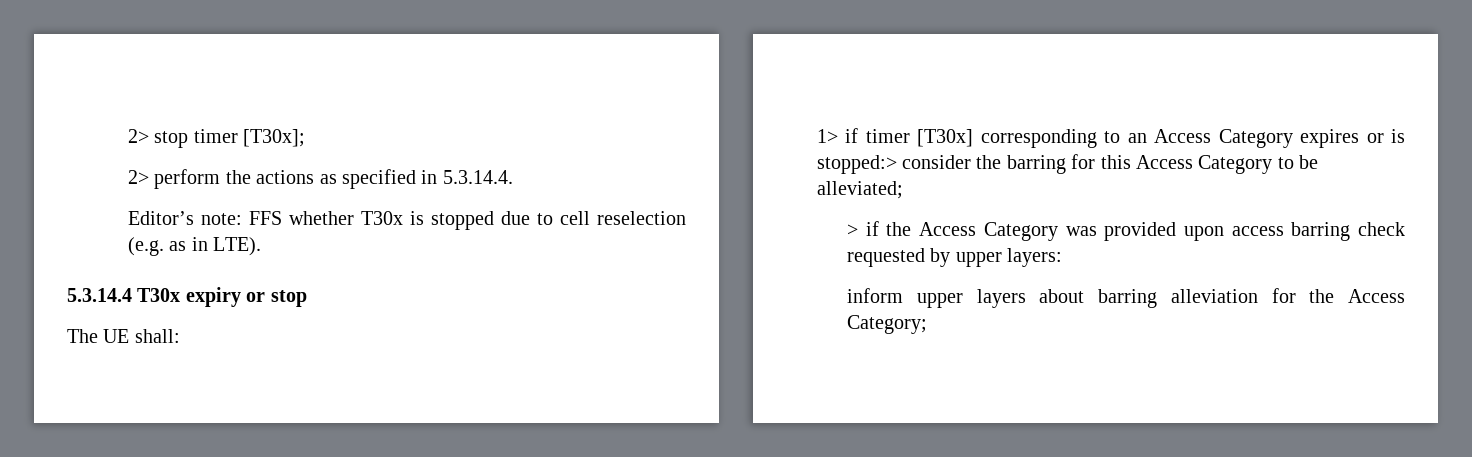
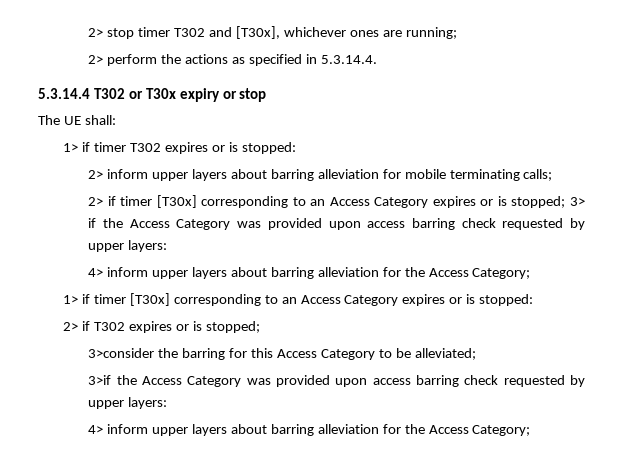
- 2> stop timer [T30x];
+ 2> stop timer T302 and [T30x], whichever ones are running;
- Editor’s note: FFS whether T30x is stopped due to cell reselection (e.g. as in LTE).
- 5.3.14.4 T30x expiry or stop
+ 5.3.14.4 T302 or T30x expiry or stop
- 1> if timer [T30x] corresponding to an Access Category expires or is stopped:> consider the barring for this Access Category to be alleviated;
- > if the Access Category was provided upon access barring check requested by upper layers:
- inform upper layers about barring alleviation for the Access Category;
+ 1> if timer T302 expires or is stopped:
+ 2> inform upper layers about barring alleviation for mobile terminating calls;
+ 2> if timer [T30x] corresponding to an Access Category expires or is stopped; 3> if the Access Category was provided upon access barring check requested by upper layers:
+ 4> inform upper layers about barring alleviation for the Access Category;
+ 1> if timer [T30x] corresponding to an Access Category expires or is stopped:
+ 2> if T302 expires or is stopped;
+ 3>consider the barring for this Access Category to be alleviated;
+ 3>if the Access Category was provided upon access barring check requested by upper layers:
+ 4> inform upper layers about barring alleviation for the Access Category;

